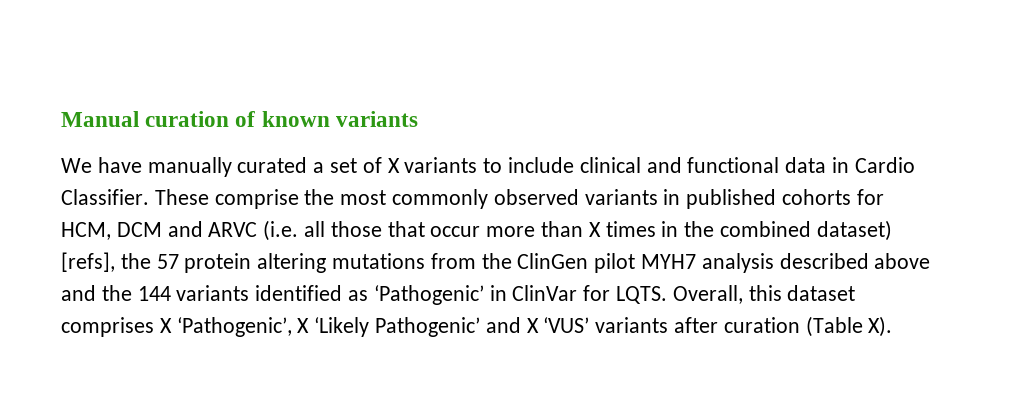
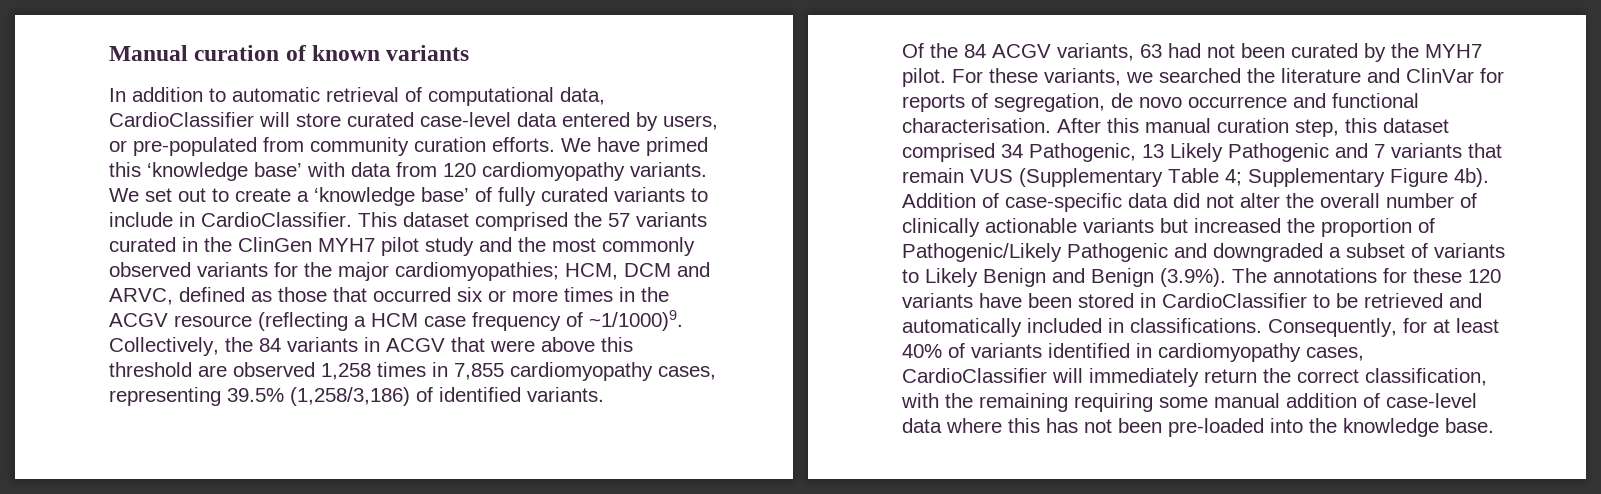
- We have manually curated a set of X variants to include clinical and functional data in Cardio Classifier. These comprise the most commonly observed variants in published cohorts for HCM, DCM and ARVC (i.e. all those that occur more than X times in the combined dataset) [refs], the 57 protein altering mutations from the ClinGen pilot MYH7 analysis described above and the 144 variants identified as ‘Pathogenic’ in ClinVar for LQTS. Overall, this dataset comprises X ‘Pathogenic’, X ‘Likely Pathogenic’ and X ‘VUS’ variants after curation (Table X).
+ In addition to automatic retrieval of computational data, CardioClassifier will store curated case-level data entered by users, or pre-populated from community curation efforts. We have primed this ‘knowledge base’ with data from 120 cardiomyopathy variants. We set out to create a ‘knowledge base’ of fully curated variants to include in CardioClassifier. This dataset comprised the 57 variants curated in the ClinGen MYH7 pilot study and the most commonly observed variants for the major cardiomyopathies; HCM, DCM and ARVC, defined as those that occurred six or more times in the ACGV resource (reflecting a HCM case frequency of ~1/1000)9. Collectively, the 84 variants in ACGV that were above this threshold are observed 1,258 times in 7,855 cardiomyopathy cases, representing 39.5% (1,258/3,186) of identified variants.
+ Of the 84 ACGV variants, 63 had not been curated by the MYH7 pilot. For these variants, we searched the literature and ClinVar for reports of segregation, de novo occurrence and functional characterisation. After this manual curation step, this dataset comprised 34 Pathogenic, 13 Likely Pathogenic and 7 variants that remain VUS (Supplementary Table 4; Supplementary Figure 4b). Addition of case-specific data did not alter the overall number of clinically actionable variants but increased the proportion of Pathogenic/Likely Pathogenic and downgraded a subset of variants to Likely Benign and Benign (3.9%). The annotations for these 120 variants have been stored in CardioClassifier to be retrieved and automatically included in classifications. Consequently, for at least 40% of variants identified in cardiomyopathy cases, CardioClassifier will immediately return the correct classification, with the remaining requiring some manual addition of case-level data where this has not been pre-loaded into the knowledge base.

